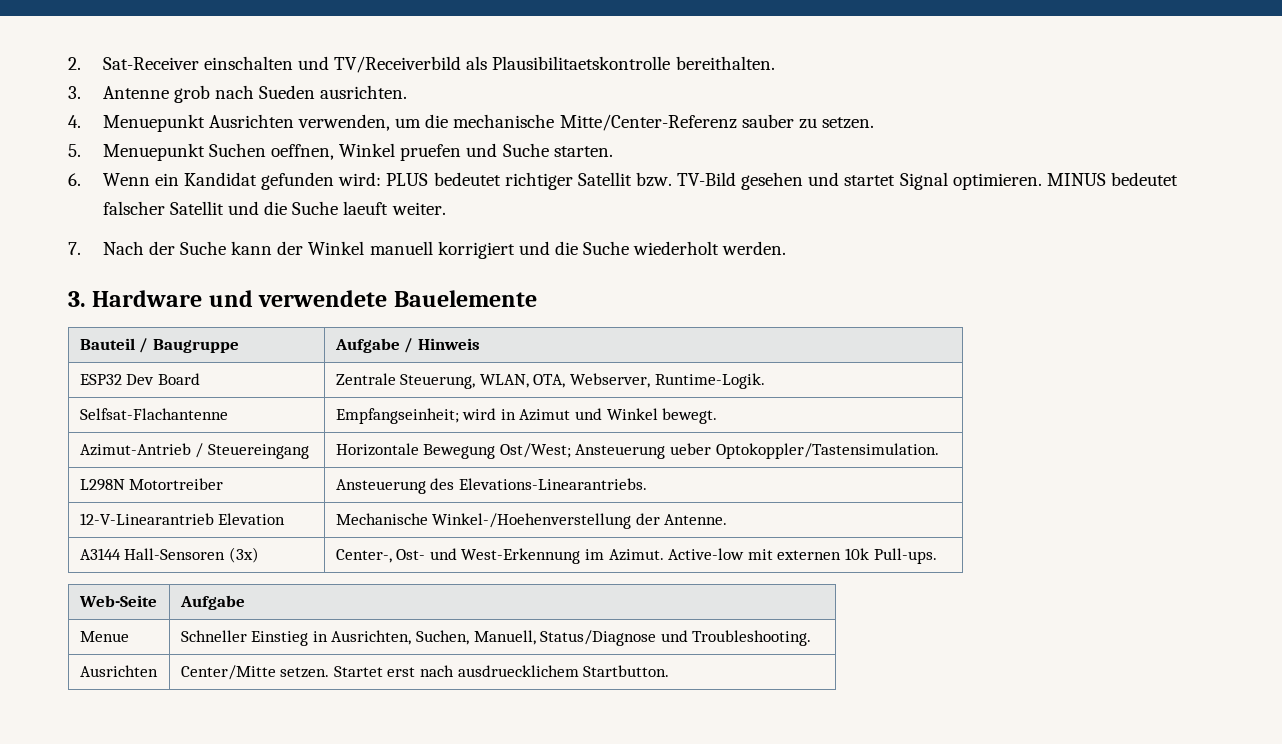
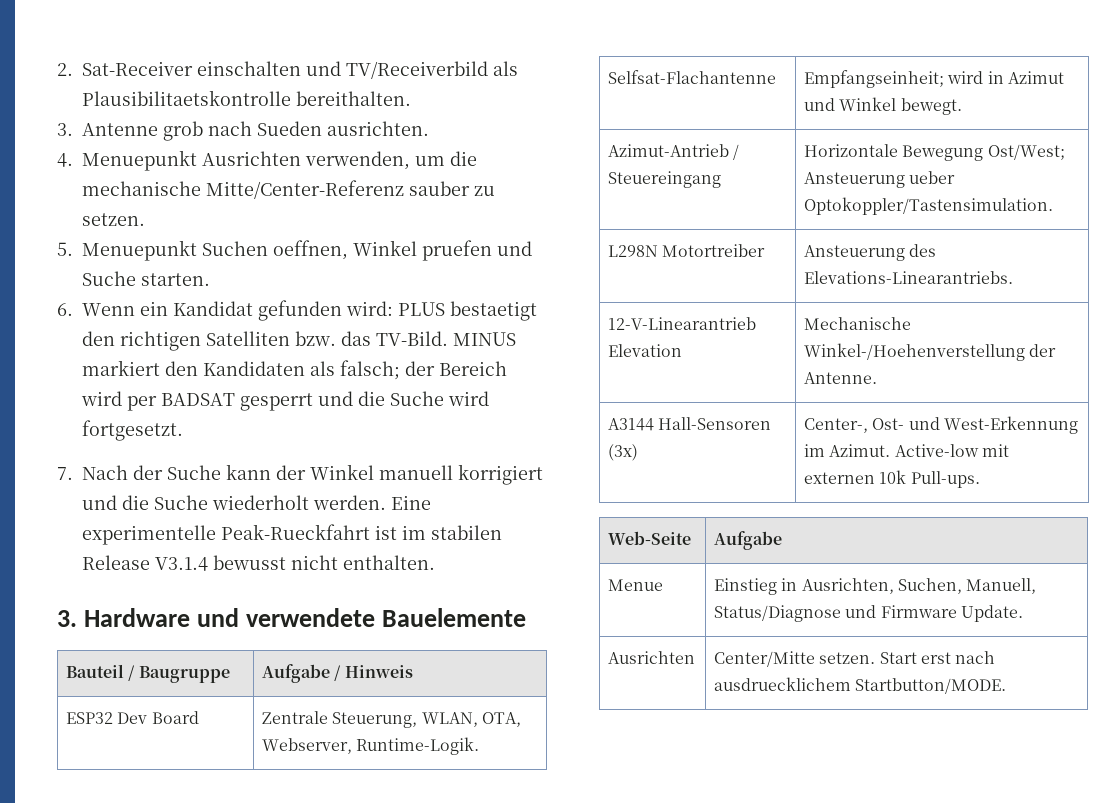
- 6. Wenn ein Kandidat gefunden wird: PLUS bedeutet richtiger Satellit bzw. TV-Bild gesehen und startet Signal optimieren. MINUS bedeutet falscher Satellit und die Suche laeuft weiter.
+ 6. Wenn ein Kandidat gefunden wird: PLUS bestaetigt den richtigen Satelliten bzw. das TV-Bild. MINUS markiert den Kandidaten als falsch; der Bereich wird per BADSAT gesperrt und die Suche wird fortgesetzt.
+ Eine experimentelle Peak-Rueckfahrt ist im stabilen Release V3.1.4 bewusst nicht enthalten.
- Menue | Schneller Einstieg in Ausrichten, Suchen, Manuell, Status/Diagnose und Troubleshooting.
+ Menue | Einstieg in Ausrichten, Suchen, Manuell, Status/Diagnose und Firmware Update.
- Ausrichten | Center/Mitte setzen. Startet erst nach ausdruecklichem Startbutton.
+ Ausrichten | Center/Mitte setzen. Start erst nach ausdruecklichem Startbutton/MODE.

